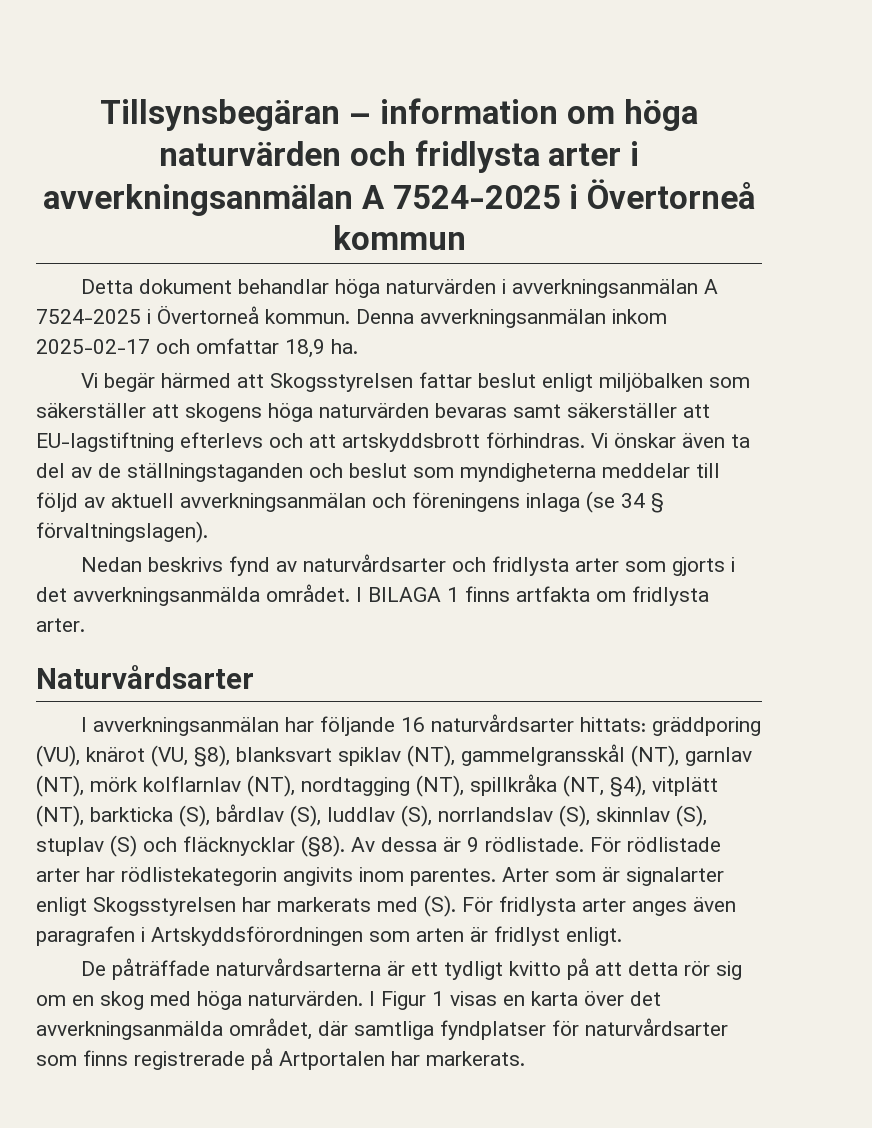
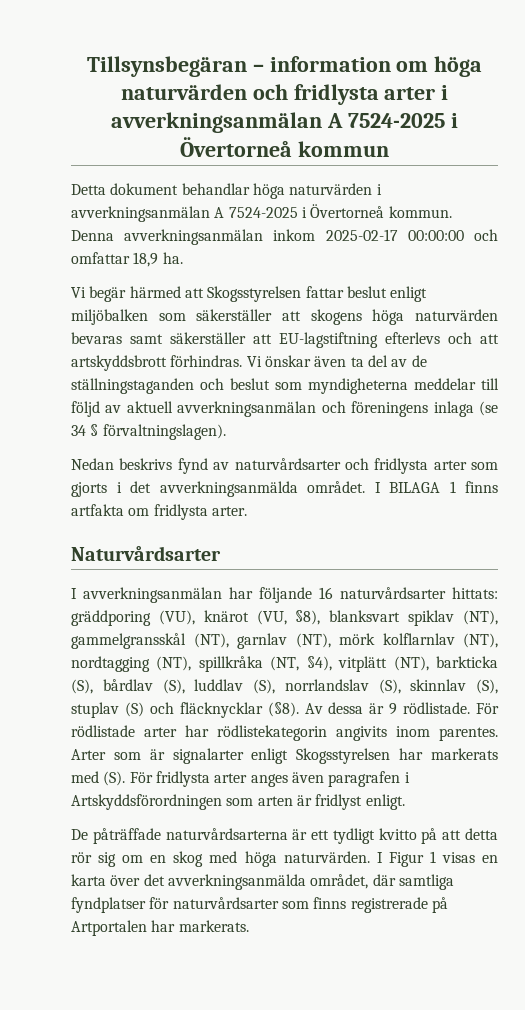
- Denna avverkningsanmälan inkom 2025-02-17 och omfattar 18,9 ha.
+ Denna avverkningsanmälan inkom 2025-02-17 00:00:00 och omfattar 18,9 ha.

